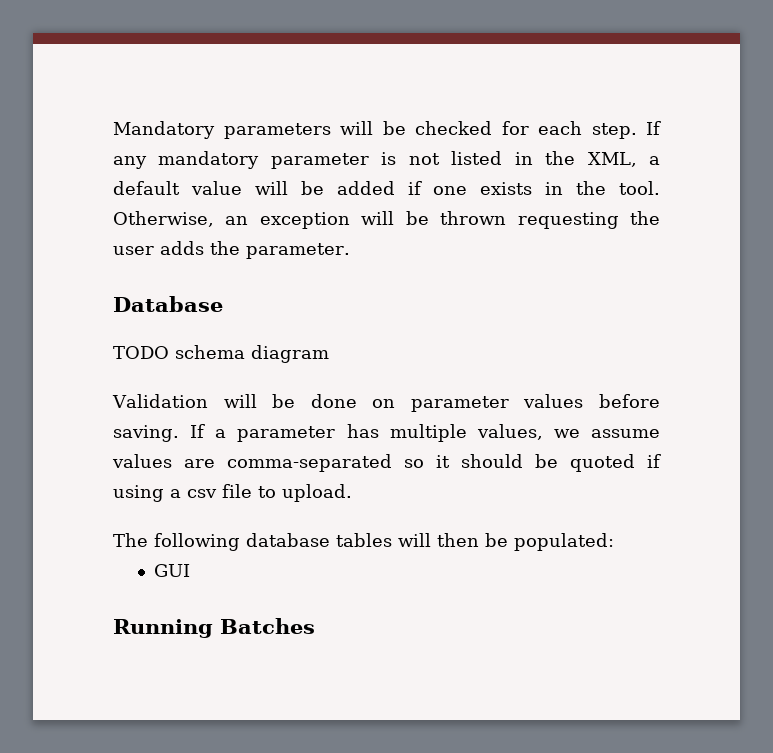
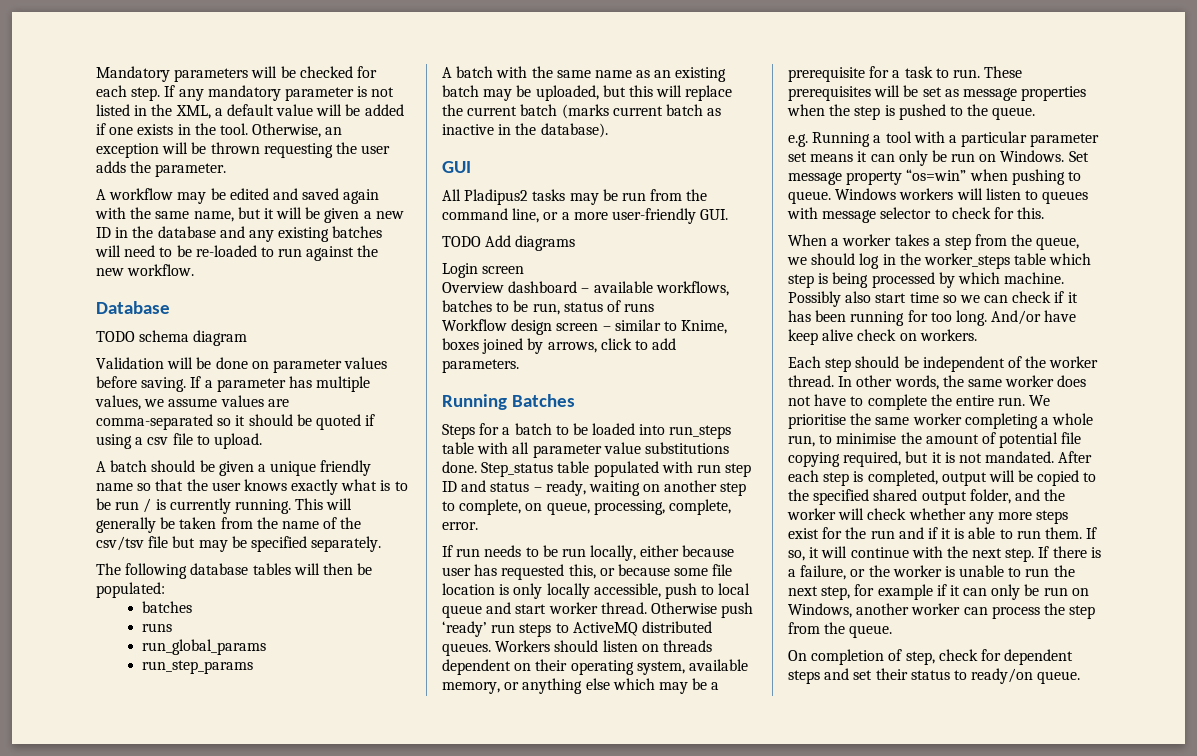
+ A workflow may be edited and saved again with the same name, but it will be given a new ID in the database and any existing batches will need to be re-loaded to run against the new workflow.
+ A batch should be given a unique friendly name so that the user knows exactly what is to be run / is currently running. This will generally be taken from the name of the csv/tsv file but may be specified separately.
  The following database tables will then be populated:
+ batches
+ runs
+ run_global_params
+ run_step_params
+ A batch with the same name as an existing batch may be uploaded, but this will replace the current batch (marks current batch as inactive in the database).
  GUI
+ All Pladipus2 tasks may be run from the command line, or a more user-friendly GUI.
+ TODO Add diagrams
+ Login screen
+ Overview dashboard – available workflows, batches to be run, status of runs
+ Workflow design screen – similar to Knime, boxes joined by arrows, click to add parameters.
  Running Batches
+ Steps for a batch to be loaded into run_steps table with all parameter value substitutions done. Step_status table populated with run step ID and status – ready, waiting on another step to complete, on queue, processing, complete, error.
+ If run needs to be run locally, either because user has requested this, or because some file location is only locally accessible, push to local queue and start worker thread. Otherwise push ‘ready’ run steps to ActiveMQ distributed queues. Workers should listen on threads dependent on their operating system, available memory, or anything else which may be a prerequisite for a task to run. These prerequisites will be set as message properties when the step is pushed to the queue.
+ e.g. Running a tool with a particular parameter set means it can only be run on Windows. Set message property “os=win” when pushing to queue. Windows workers will listen to queues with message selector to check for this.
+ When a worker takes a step from the queue, we should log in the worker_steps table which step is being processed by which machine. Possibly also start time so we can check if it has been running for too long. And/or have keep alive check on workers.
+ Each step should be independent of the worker thread. In other words, the same worker does not have to complete the entire run. We prioritise the same worker completing a whole run, to minimise the amount of potential file copying required, but it is not mandated. After each step is completed, output will be copied to the specified shared output folder, and the worker will check whether any more steps exist for the run and if it is able to run them. If so, it will continue with the next step. If there is a failure, or the worker is unable to run the next step, for example if it can only be run on Windows, another worker can process the step from the queue.
+ On completion of step, check for dependent steps and set their status to ready/on queue.

